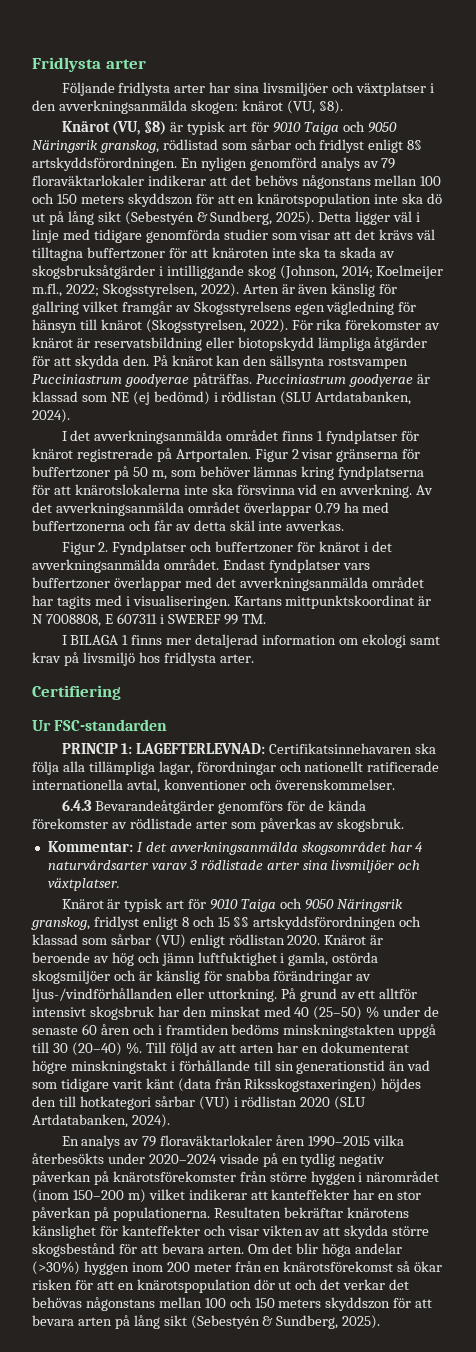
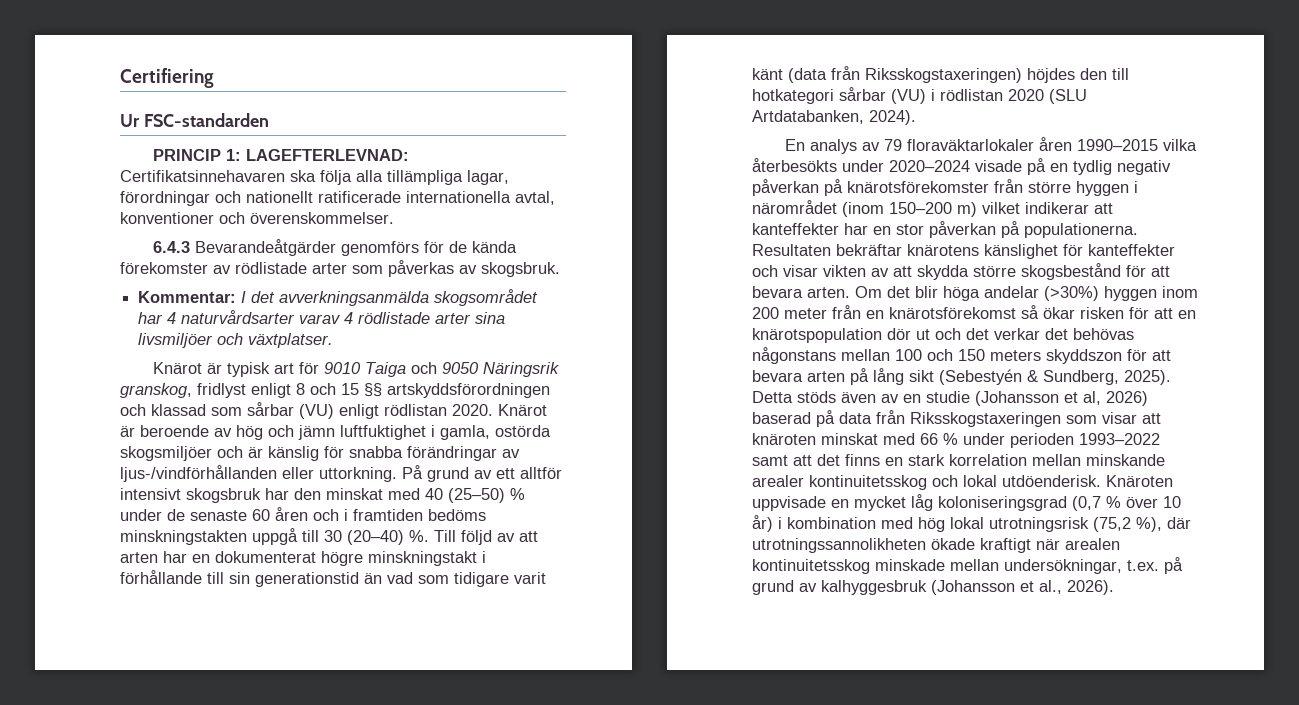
- Fridlysta arter
- Följande fridlysta arter har sina livsmiljöer och växtplatser i den avverkningsanmälda skogen: knärot (VU, §8).
- Knärot (VU, §8) är typisk art för 9010 Taiga och 9050 Näringsrik granskog, rödlistad som sårbar och fridlyst enligt 8§ artskyddsförordningen. En nyligen genomförd analys av 79 floraväktarlokaler indikerar att det behövs någonstans mellan 100 och 150 meters skyddszon för att en knärotspopulation inte ska dö ut på lång sikt (Sebestyén & Sundberg, 2025). Detta ligger väl i linje med tidigare genomförda studier som visar att det krävs väl tilltagna buffertzoner för att knäroten inte ska ta skada av skogsbruksåtgärder i intilliggande skog (Johnson, 2014; Koelmeijer m.fl., 2022; Skogsstyrelsen, 2022). Arten är även känslig för gallring vilket framgår av Skogsstyrelsens egen vägledning för hänsyn till knärot (Skogsstyrelsen, 2022). För rika förekomster av knärot är reservatsbildning eller biotopskydd lämpliga åtgärder för att skydda den. På knärot kan den sällsynta rostsvampen Pucciniastrum goodyerae påträffas. Pucciniastrum goodyerae är klassad som NE (ej bedömd) i rödlistan (SLU Artdatabanken, 2024).
- I det avverkningsanmälda området finns 1 fyndplatser för knärot registrerade på Artportalen. Figur 2 visar gränserna för buffertzoner på 50 m, som behöver lämnas kring fyndplatserna för att knärotslokalerna inte ska försvinna vid en avverkning. Av det avverkningsanmälda området överlappar 0.79 ha med buffertzonerna och får av detta skäl inte avverkas.
- Figur 2. Fyndplatser och buffertzoner för knärot i det avverkningsanmälda området. Endast fyndplatser vars buffertzoner överlappar med det avverkningsanmälda området har tagits med i visualiseringen. Kartans mittpunktskoordinat är N 7008808, E 607311 i SWEREF 99 TM.
- I BILAGA 1 finns mer detaljerad information om ekologi samt krav på livsmiljö hos fridlysta arter.
- Kommentar: I det avverkningsanmälda skogsområdet har 4 naturvårdsarter varav 3 rödlistade arter sina livsmiljöer och växtplatser.
+ Kommentar: I det avverkningsanmälda skogsområdet har 4 naturvårdsarter varav 4 rödlistade arter sina livsmiljöer och växtplatser.
+ Detta stöds även av en studie (Johansson et al, 2026) baserad på data från Riksskogstaxeringen som visar att knäroten minskat med 66 % under perioden 1993–2022 samt att det finns en stark korrelation mellan minskande arealer kontinuitetsskog och lokal utdöenderisk. Knäroten uppvisade en mycket låg koloniseringsgrad (0,7 % över 10 år) i kombination med hög lokal utrotningsrisk (75,2 %), där utrotningssannolikheten ökade kraftigt när arealen kontinuitetsskog minskade mellan undersökningar, t.ex. på grund av kalhyggesbruk (Johansson et al., 2026).

